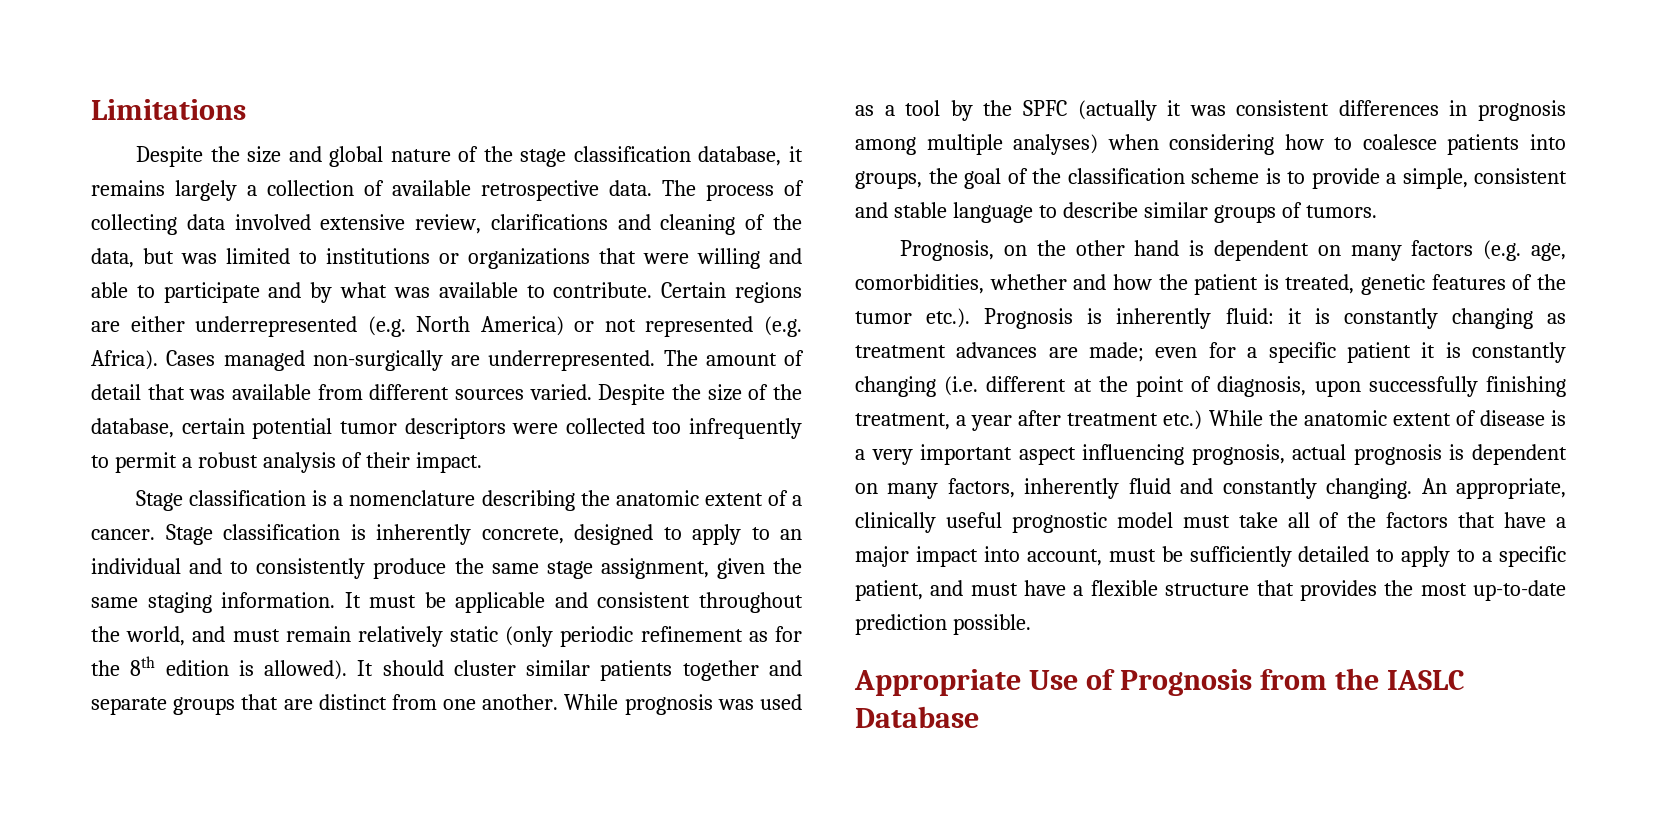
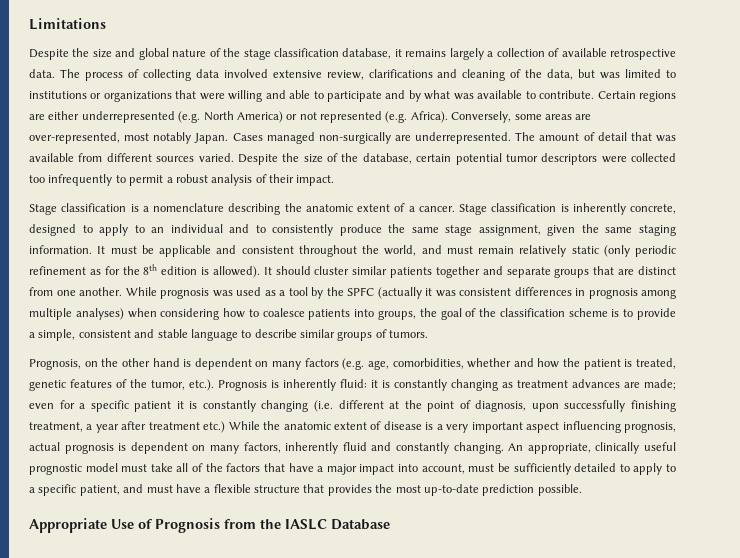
+ Conversely, some areas are over-represented, most notably Japan.
- Prognosis, on the other hand is dependent on many factors (e.g. age, comorbidities, whether and how the patient is treated, genetic features of the tumor etc.). Prognosis is inherently fluid:
+ Prognosis, on the other hand is dependent on many factors (e.g. age, comorbidities, whether and how the patient is treated, genetic features of the tumor, etc.). Prognosis is inherently fluid:

